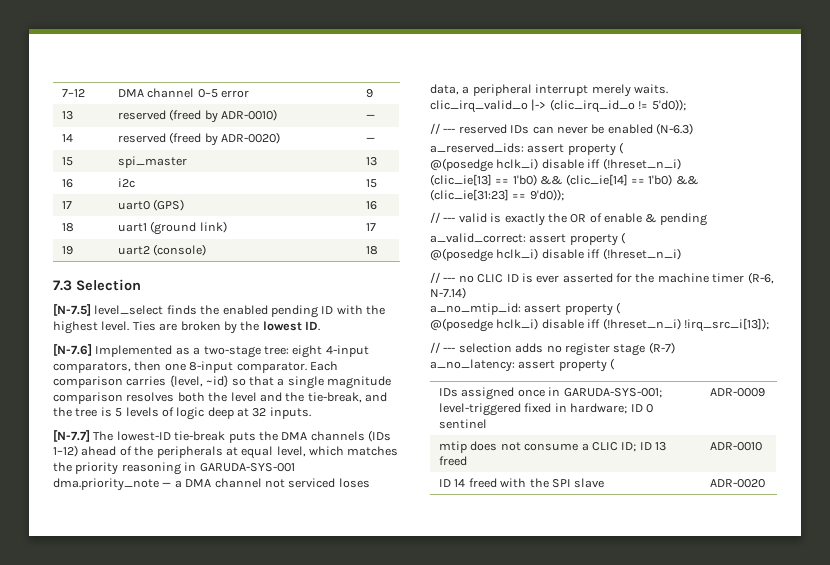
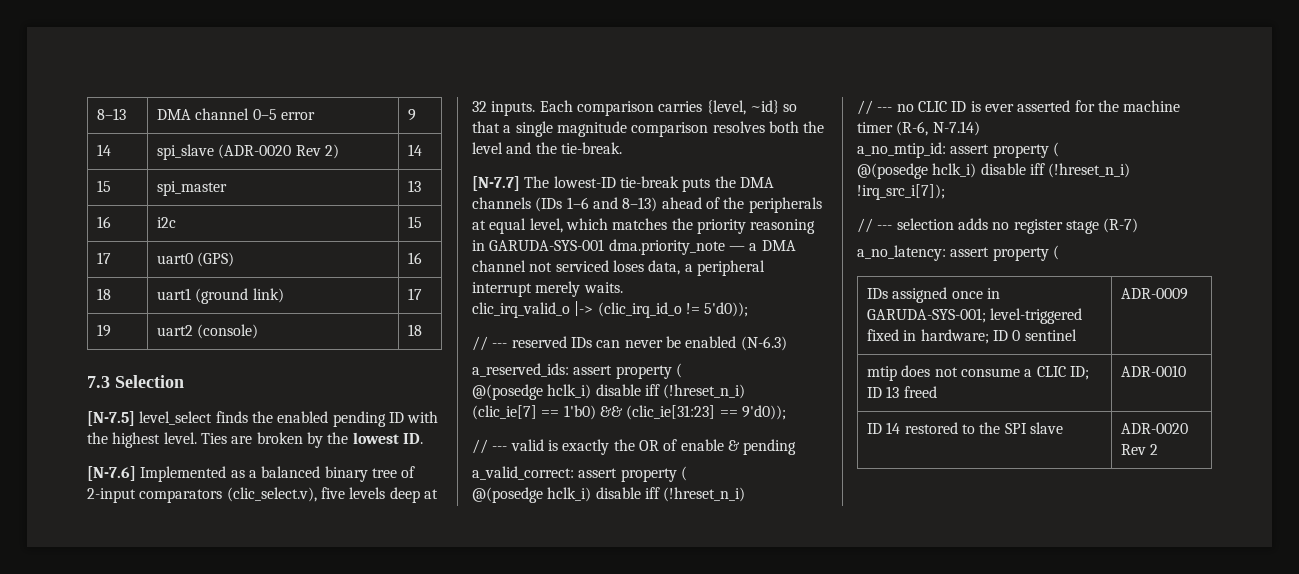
- 7–12 | DMA channel 0–5 error | 9
+ 8–13 | DMA channel 0–5 error | 9
- 13 | reserved (freed by ADR-0010) | —
- 14 | reserved (freed by ADR-0020) | —
+ 14 | spi_slave (ADR-0020 Rev 2) | 14
- [N-7.6] Implemented as a two-stage tree: eight 4-input comparators, then one 8-input comparator.
+ [N-7.6] Implemented as a balanced binary tree of 2-input comparators (clic_select.v), five levels deep at 32 inputs.
- Each comparison carries {level, ~id} so that a single magnitude comparison resolves both the level and the tie-break, and the tree is 5 levels of logic deep at 32 inputs.
+ Each comparison carries {level, ~id} so that a single magnitude comparison resolves both the level and the tie-break.
- [N-7.7] The lowest-ID tie-break puts the DMA channels (IDs 1–12) ahead of the peripherals at equal level, which matches the priority reasoning in GARUDA-SYS-001 dma.priority_note — a DMA channel not serviced loses data, a peripheral interrupt merely waits.
+ [N-7.7] The lowest-ID tie-break puts the DMA channels (IDs 1–6 and 8–13) ahead of the peripherals at equal level, which matches the priority reasoning in GARUDA-SYS-001 dma.priority_note — a DMA channel not serviced loses data, a peripheral interrupt merely waits.
- (clic_ie[13] == 1'b0) && (clic_ie[14] == 1'b0) && (clic_ie[31:23] == 9'd0));
+ (clic_ie[7] == 1'b0) && (clic_ie[31:23] == 9'd0));
- @(posedge hclk_i) disable iff (!hreset_n_i) !irq_src_i[13]);
+ @(posedge hclk_i) disable iff (!hreset_n_i) !irq_src_i[7]);
- ID 14 freed with the SPI slave | ADR-0020
+ ID 14 restored to the SPI slave | ADR-0020 Rev 2

